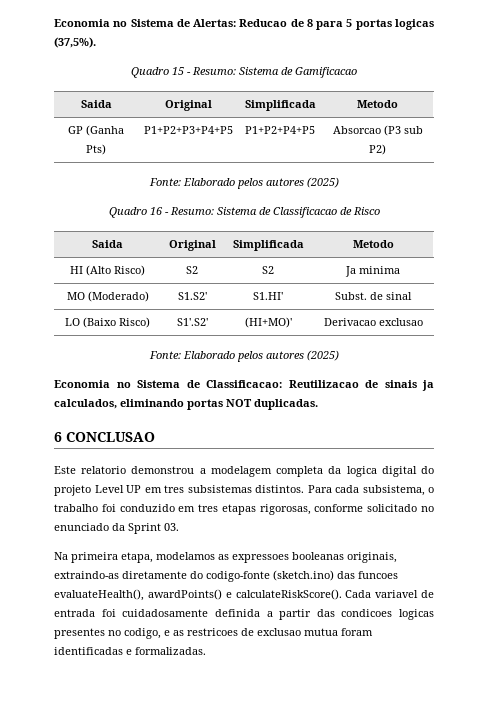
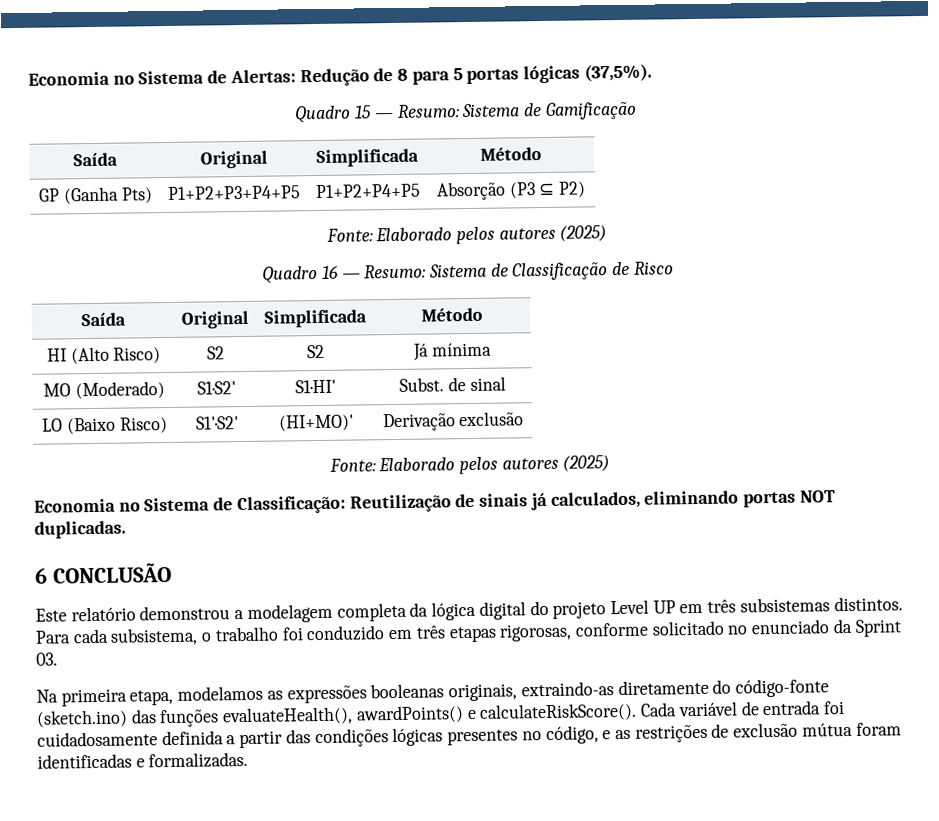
- Economia no Sistema de Alertas: Reducao de 8 para 5 portas logicas (37,5%).
+ Economia no Sistema de Alertas: Redução de 8 para 5 portas lógicas (37,5%).
- Quadro 15 - Resumo: Sistema de Gamificacao
- Saida | Original | Simplificada | Metodo
+ Quadro 15 — Resumo: Sistema de Gamificação
+ Saída | Original | Simplificada | Método
- GP (Ganha Pts) | P1+P2+P3+P4+P5 | P1+P2+P4+P5 | Absorcao (P3 sub P2)
+ GP (Ganha Pts) | P1+P2+P3+P4+P5 | P1+P2+P4+P5 | Absorção (P3 ⊆ P2)
- Quadro 16 - Resumo: Sistema de Classificacao de Risco
- Saida | Original | Simplificada | Metodo
+ Quadro 16 — Resumo: Sistema de Classificação de Risco
+ Saída | Original | Simplificada | Método
- HI (Alto Risco) | S2 | S2 | Ja minima
+ HI (Alto Risco) | S2 | S2 | Já mínima
- MO (Moderado) | S1.S2' | S1.HI' | Subst. de sinal
+ MO (Moderado) | S1·S2' | S1·HI' | Subst. de sinal
- LO (Baixo Risco) | S1'.S2' | (HI+MO)' | Derivacao exclusao
+ LO (Baixo Risco) | S1'·S2' | (HI+MO)' | Derivação exclusão
- Economia no Sistema de Classificacao: Reutilizacao de sinais ja calculados, eliminando portas NOT duplicadas.
+ Economia no Sistema de Classificação: Reutilização de sinais já calculados, eliminando portas NOT duplicadas.
- 6 CONCLUSAO
+ 6 CONCLUSÃO
- Este relatorio demonstrou a modelagem completa da logica digital do projeto Level UP em tres subsistemas distintos.
+ Este relatório demonstrou a modelagem completa da lógica digital do projeto Level UP em três subsistemas distintos.
- Para cada subsistema, o trabalho foi conduzido em tres etapas rigorosas, conforme solicitado no enunciado da Sprint 03.
+ Para cada subsistema, o trabalho foi conduzido em três etapas rigorosas, conforme solicitado no enunciado da Sprint 03.
- Na primeira etapa, modelamos as expressoes booleanas originais, extraindo-as diretamente do codigo-fonte (sketch.ino) das funcoes evaluateHealth(), awardPoints() e calculateRiskScore().
+ Na primeira etapa, modelamos as expressões booleanas originais, extraindo-as diretamente do código-fonte (sketch.ino) das funções evaluateHealth(), awardPoints() e calculateRiskScore().
- Cada variavel de entrada foi cuidadosamente definida a partir das condicoes logicas presentes no codigo, e as restricoes de exclusao mutua foram identificadas e formalizadas.
+ Cada variável de entrada foi cuidadosamente definida a partir das condições lógicas presentes no código, e as restrições de exclusão mútua foram identificadas e formalizadas.

